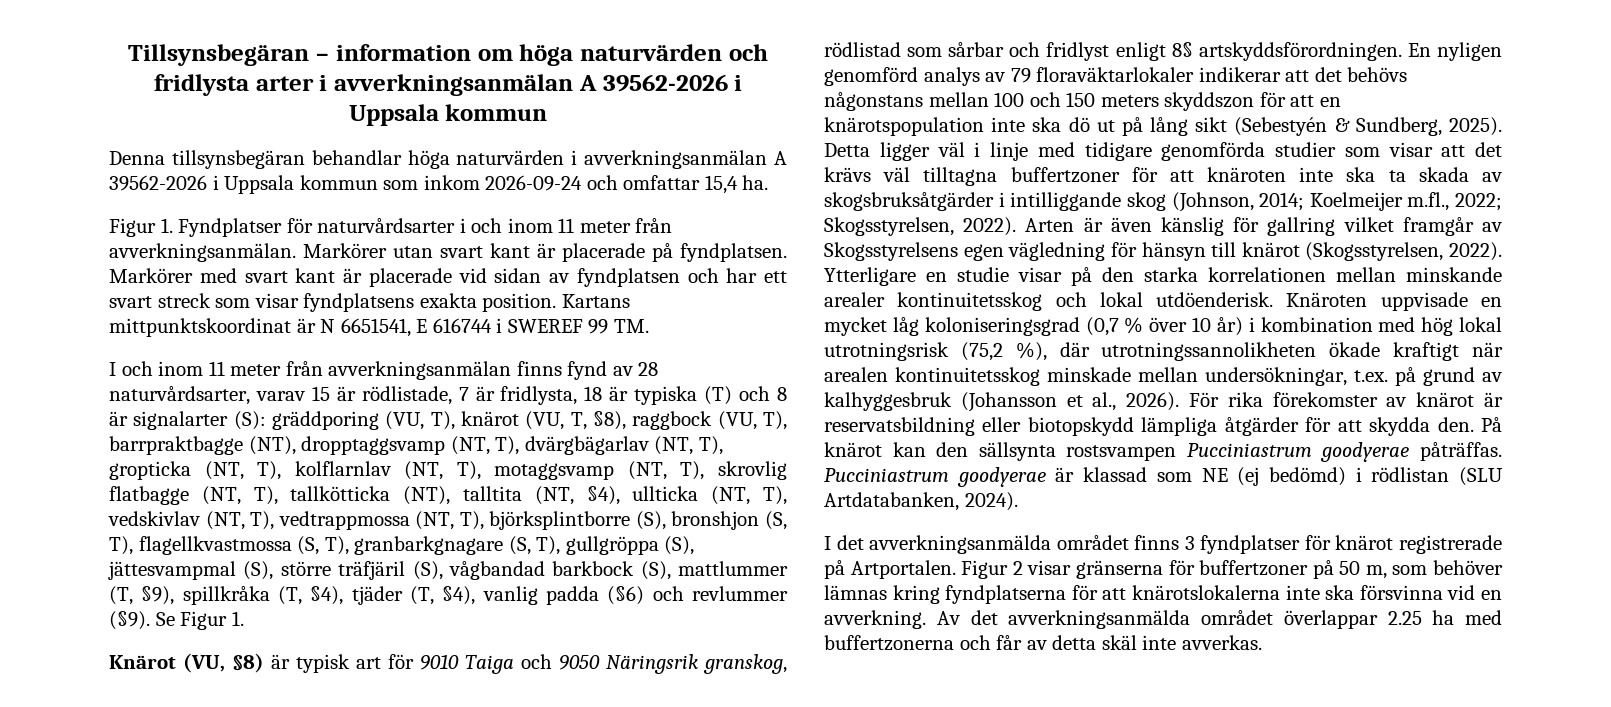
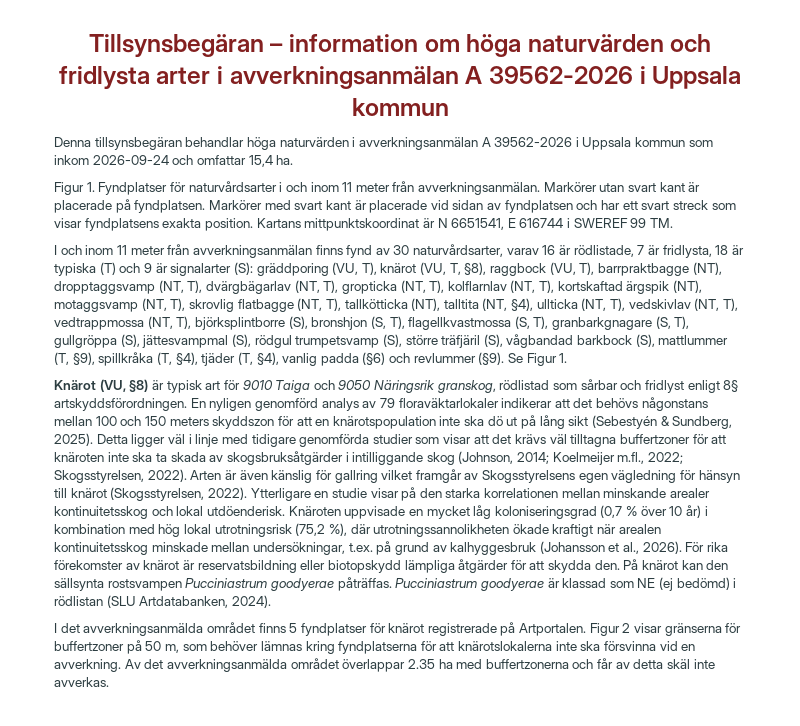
- I och inom 11 meter från avverkningsanmälan finns fynd av 28 naturvårdsarter, varav 15 är rödlistade, 7 är fridlysta, 18 är typiska (T) och 8 är signalarter (S):
+ I och inom 11 meter från avverkningsanmälan finns fynd av 30 naturvårdsarter, varav 16 är rödlistade, 7 är fridlysta, 18 är typiska (T) och 9 är signalarter (S):
- gräddporing (VU, T), knärot (VU, T, §8), raggbock (VU, T), barrpraktbagge (NT), dropptaggsvamp (NT, T), dvärgbägarlav (NT, T), gropticka (NT, T), kolflarnlav (NT, T), motaggsvamp (NT, T), skrovlig flatbagge (NT, T), tallkötticka (NT), talltita (NT, §4), ullticka (NT, T), vedskivlav (NT, T), vedtrappmossa (NT, T), björksplintborre (S), bronshjon (S, T), flagellkvastmossa (S, T), granbarkgnagare (S, T), gullgröppa (S), jättesvampmal (S), större träfjäril (S), vågbandad barkbock (S), mattlummer (T, §9), spillkråka (T, §4), tjäder (T, §4), vanlig padda (§6) och revlummer (§9).
+ gräddporing (VU, T), knärot (VU, T, §8), raggbock (VU, T), barrpraktbagge (NT), dropptaggsvamp (NT, T), dvärgbägarlav (NT, T), gropticka (NT, T), kolflarnlav (NT, T), kortskaftad ärgspik (NT), motaggsvamp (NT, T), skrovlig flatbagge (NT, T), tallkötticka (NT), talltita (NT, §4), ullticka (NT, T), vedskivlav (NT, T), vedtrappmossa (NT, T), björksplintborre (S), bronshjon (S, T), flagellkvastmossa (S, T), granbarkgnagare (S, T), gullgröppa (S), jättesvampmal (S), rödgul trumpetsvamp (S), större träfjäril (S), vågbandad barkbock (S), mattlummer (T, §9), spillkråka (T, §4), tjäder (T, §4), vanlig padda (§6) och revlummer (§9).
- I det avverkningsanmälda området finns 3 fyndplatser för knärot registrerade på Artportalen.
+ I det avverkningsanmälda området finns 5 fyndplatser för knärot registrerade på Artportalen.
- Av det avverkningsanmälda området överlappar 2.25 ha med buffertzonerna och får av detta skäl inte avverkas.
+ Av det avverkningsanmälda området överlappar 2.35 ha med buffertzonerna och får av detta skäl inte avverkas.

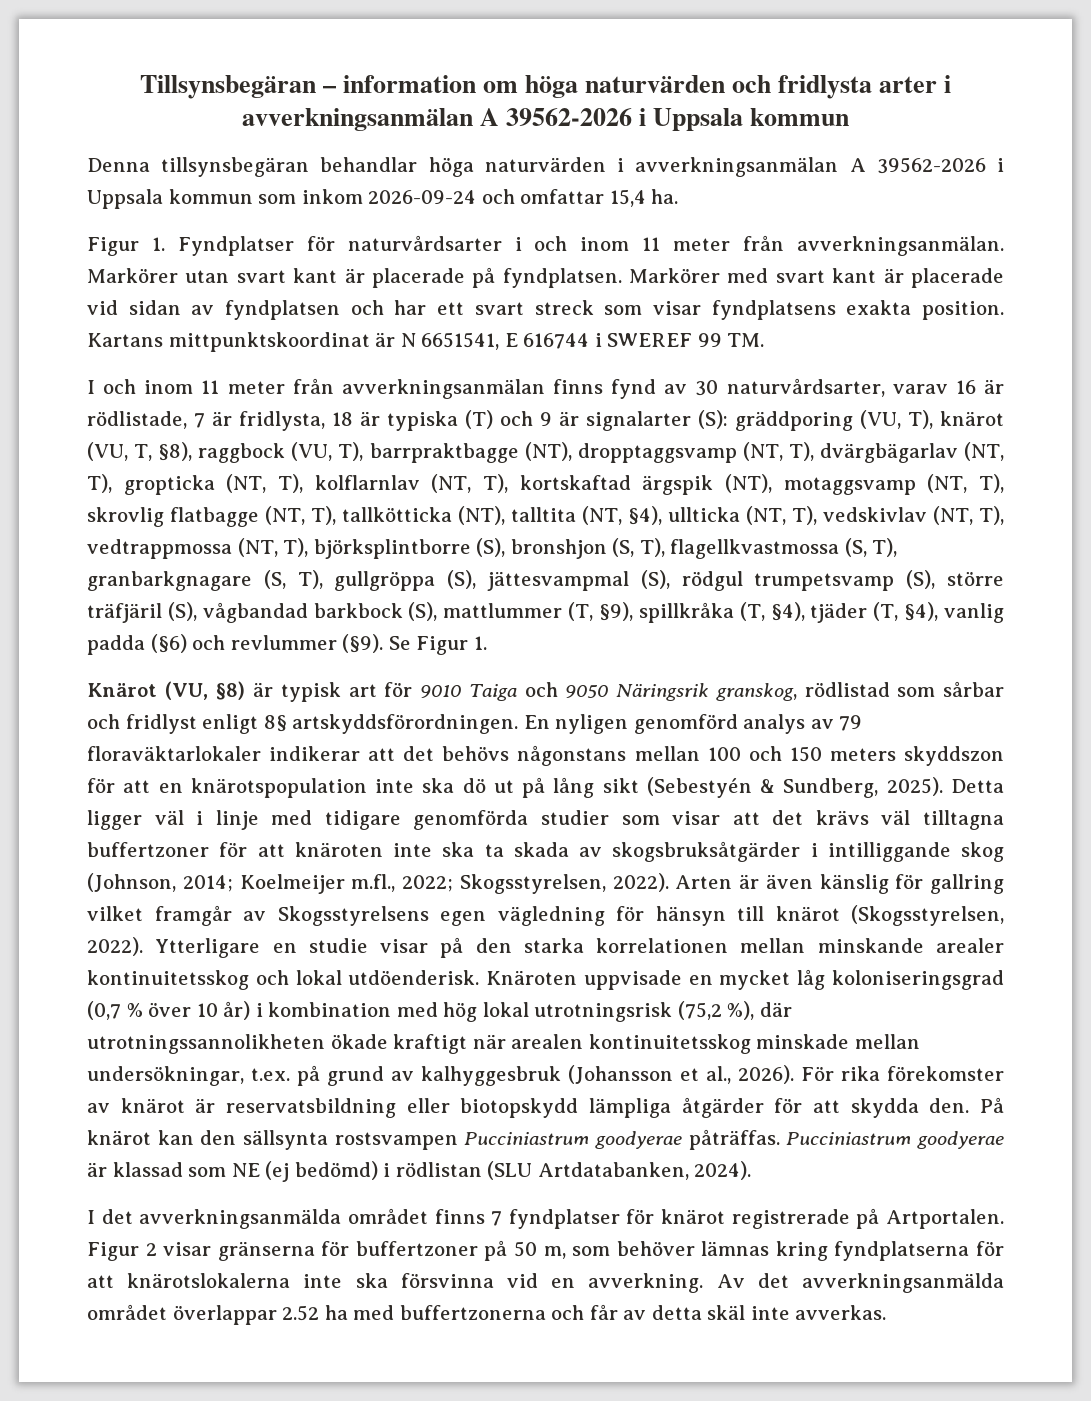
- I det avverkningsanmälda området finns 5 fyndplatser för knärot registrerade på Artportalen.
+ I det avverkningsanmälda området finns 7 fyndplatser för knärot registrerade på Artportalen.
- Av det avverkningsanmälda området överlappar 2.35 ha med buffertzonerna och får av detta skäl inte avverkas.
+ Av det avverkningsanmälda området överlappar 2.52 ha med buffertzonerna och får av detta skäl inte avverkas.

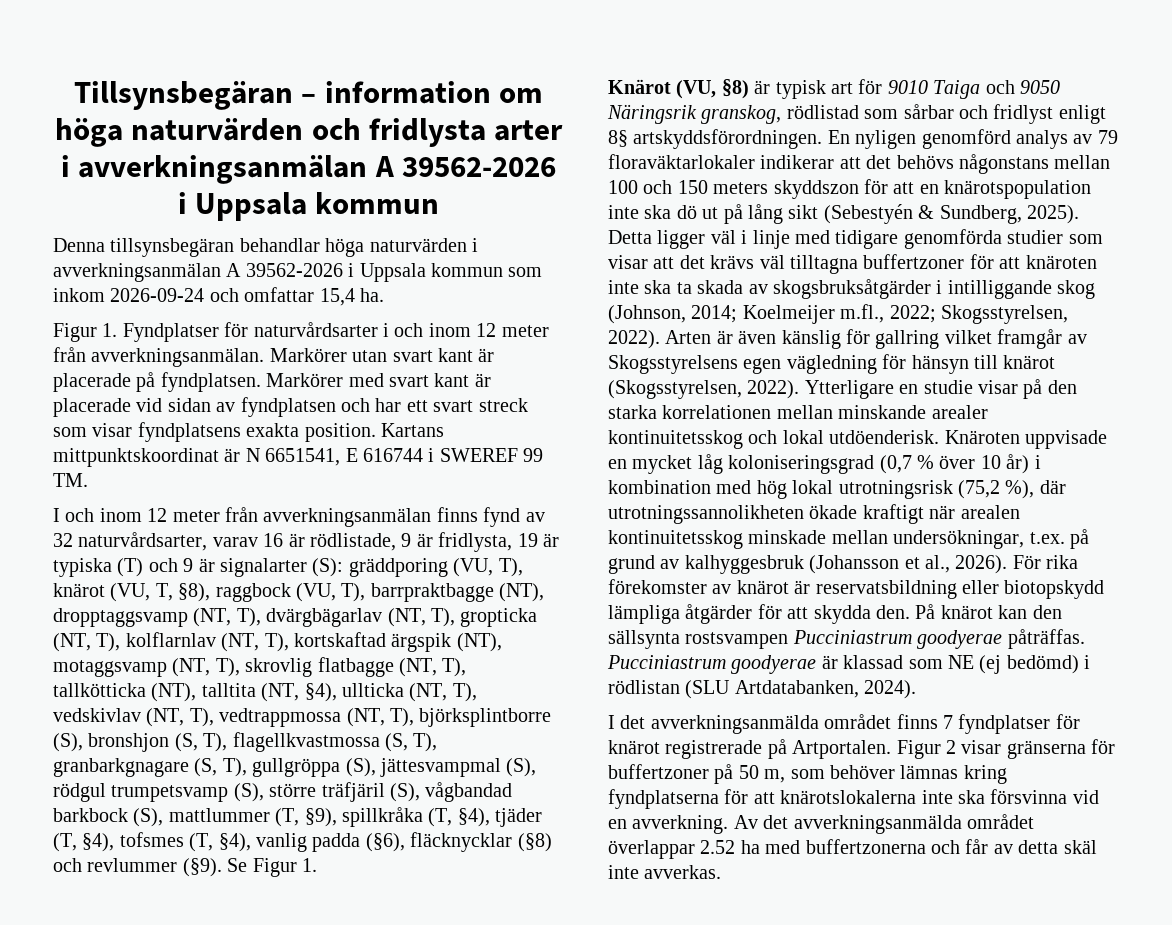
- Figur 1. Fyndplatser för naturvårdsarter i och inom 11 meter från avverkningsanmälan.
+ Figur 1. Fyndplatser för naturvårdsarter i och inom 12 meter från avverkningsanmälan.
- I och inom 11 meter från avverkningsanmälan finns fynd av 30 naturvårdsarter, varav 16 är rödlistade, 7 är fridlysta, 18 är typiska (T) och 9 är signalarter (S):
+ I och inom 12 meter från avverkningsanmälan finns fynd av 32 naturvårdsarter, varav 16 är rödlistade, 9 är fridlysta, 19 är typiska (T) och 9 är signalarter (S):
- gräddporing (VU, T), knärot (VU, T, §8), raggbock (VU, T), barrpraktbagge (NT), dropptaggsvamp (NT, T), dvärgbägarlav (NT, T), gropticka (NT, T), kolflarnlav (NT, T), kortskaftad ärgspik (NT), motaggsvamp (NT, T), skrovlig flatbagge (NT, T), tallkötticka (NT), talltita (NT, §4), ullticka (NT, T), vedskivlav (NT, T), vedtrappmossa (NT, T), björksplintborre (S), bronshjon (S, T), flagellkvastmossa (S, T), granbarkgnagare (S, T), gullgröppa (S), jättesvampmal (S), rödgul trumpetsvamp (S), större träfjäril (S), vågbandad barkbock (S), mattlummer (T, §9), spillkråka (T, §4), tjäder (T, §4), vanlig padda (§6) och revlummer (§9).
+ gräddporing (VU, T), knärot (VU, T, §8), raggbock (VU, T), barrpraktbagge (NT), dropptaggsvamp (NT, T), dvärgbägarlav (NT, T), gropticka (NT, T), kolflarnlav (NT, T), kortskaftad ärgspik (NT), motaggsvamp (NT, T), skrovlig flatbagge (NT, T), tallkötticka (NT), talltita (NT, §4), ullticka (NT, T), vedskivlav (NT, T), vedtrappmossa (NT, T), björksplintborre (S), bronshjon (S, T), flagellkvastmossa (S, T), granbarkgnagare (S, T), gullgröppa (S), jättesvampmal (S), rödgul trumpetsvamp (S), större träfjäril (S), vågbandad barkbock (S), mattlummer (T, §9), spillkråka (T, §4), tjäder (T, §4), tofsmes (T, §4), vanlig padda (§6), fläcknycklar (§8) och revlummer (§9).

